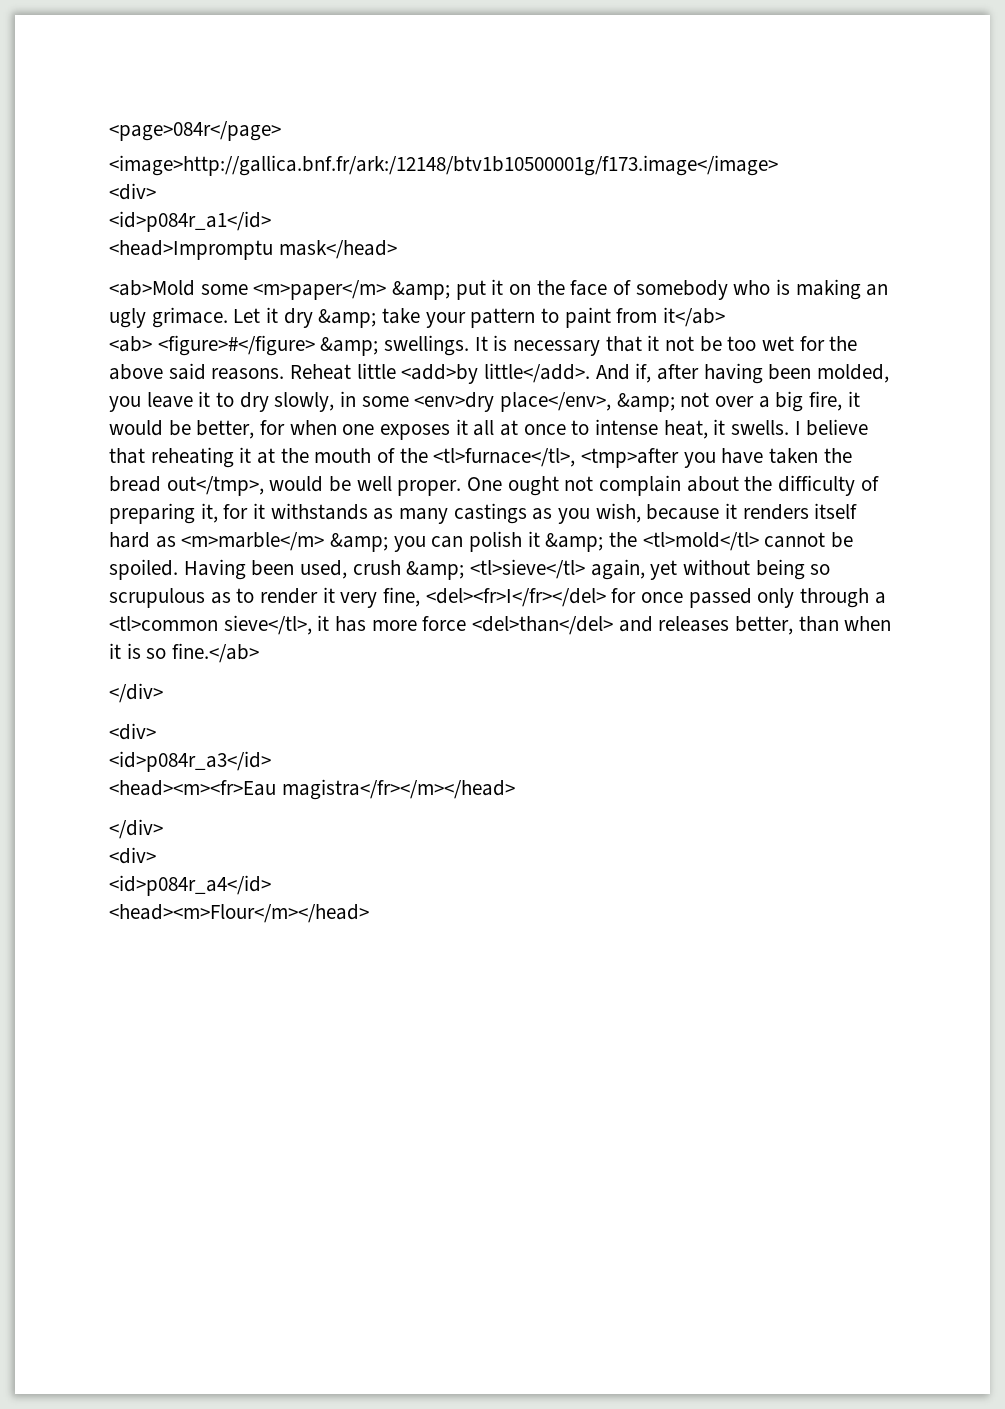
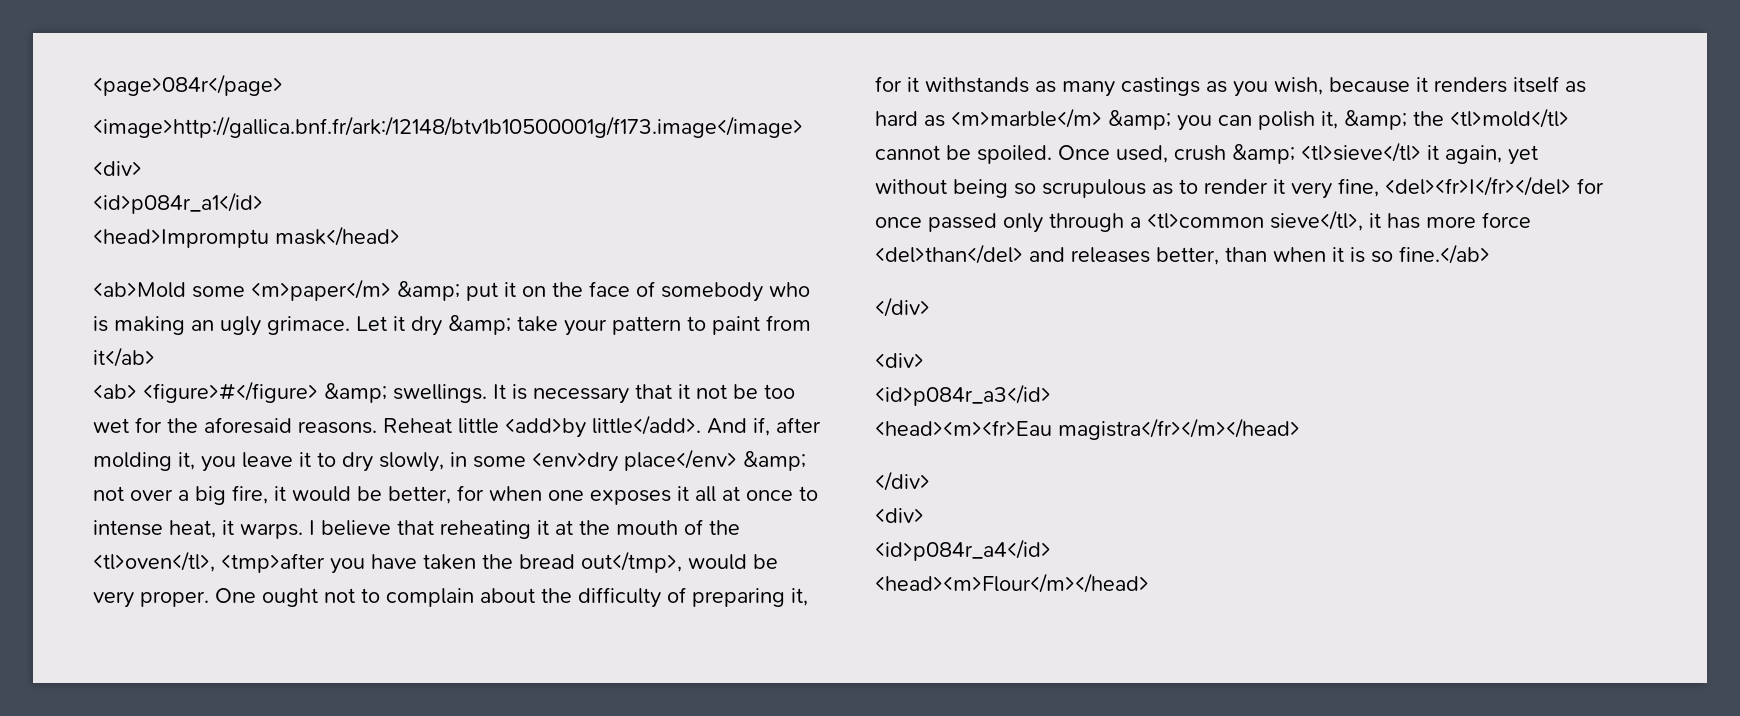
- It is necessary that it not be too wet for the above said reasons.
+ It is necessary that it not be too wet for the aforesaid reasons.
- And if, after having been molded, you leave it to dry slowly, in some <env>dry place</env>, &amp; not over a big fire, it would be better, for when one exposes it all at once to intense heat, it swells.
+ And if, after molding it, you leave it to dry slowly, in some <env>dry place</env> &amp; not over a big fire, it would be better, for when one exposes it all at once to intense heat, it warps.
- I believe that reheating it at the mouth of the <tl>furnace</tl>, <tmp>after you have taken the bread out</tmp>, would be well proper.
+ I believe that reheating it at the mouth of the <tl>oven</tl>, <tmp>after you have taken the bread out</tmp>, would be very proper.
- One ought not complain about the difficulty of preparing it, for it withstands as many castings as you wish, because it renders itself hard as <m>marble</m> &amp; you can polish it &amp; the <tl>mold</tl> cannot be spoiled.
+ One ought not to complain about the difficulty of preparing it, for it withstands as many castings as you wish, because it renders itself as hard as <m>marble</m> &amp; you can polish it, &amp; the <tl>mold</tl> cannot be spoiled.
- Having been used, crush &amp; <tl>sieve</tl> again, yet without being so scrupulous as to render it very fine, <del><fr>I</fr></del> for once passed only through a <tl>common sieve</tl>, it has more force <del>than</del> and releases better, than when it is so fine.</ab>
+ Once used, crush &amp; <tl>sieve</tl> it again, yet without being so scrupulous as to render it very fine, <del><fr>I</fr></del> for once passed only through a <tl>common sieve</tl>, it has more force <del>than</del> and releases better, than when it is so fine.</ab>

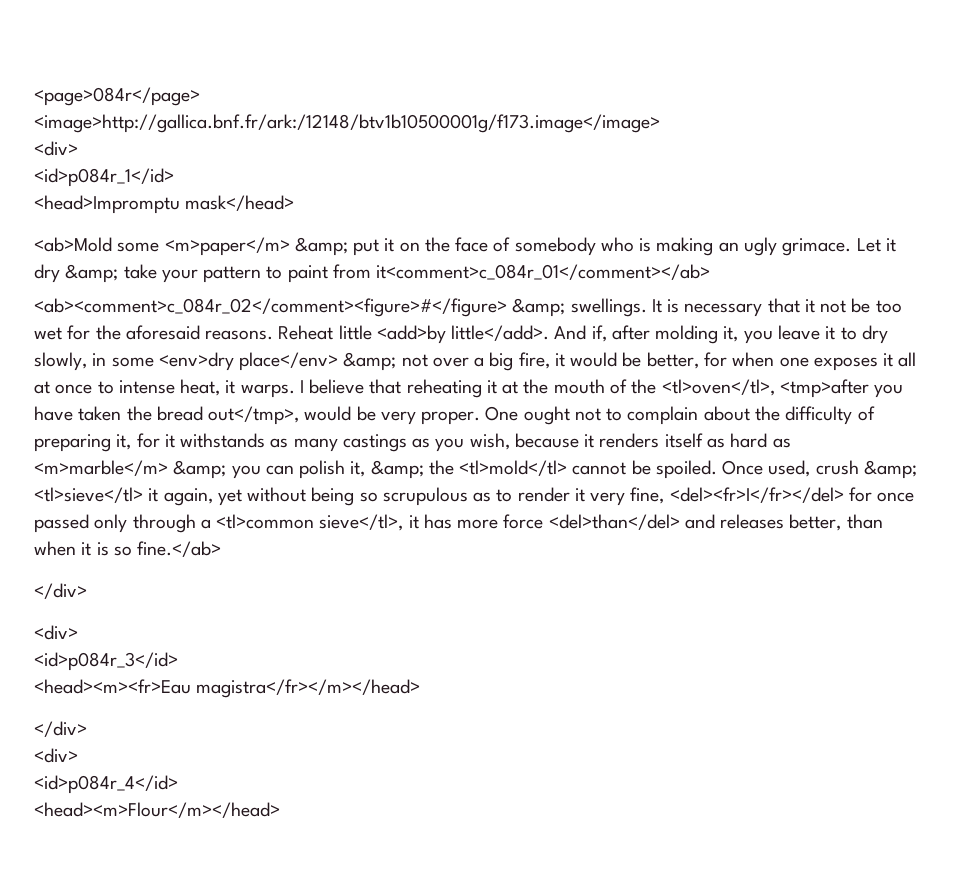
- <id>p084r_a1</id>
+ <id>p084r_1</id>
- Let it dry &amp; take your pattern to paint from it</ab>
- <ab> <figure>#</figure> &amp; swellings.
+ Let it dry &amp; take your pattern to paint from it<comment>c_084r_01</comment></ab>
+ <ab><comment>c_084r_02</comment><figure>#</figure> &amp; swellings.
- <id>p084r_a3</id>
+ <id>p084r_3</id>
- <id>p084r_a4</id>
+ <id>p084r_4</id>

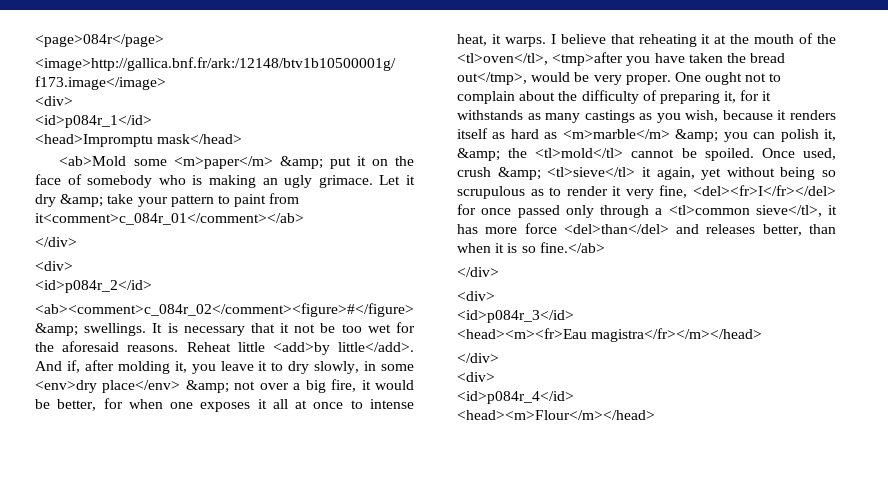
  Let it dry &amp; take your pattern to paint from it<comment>c_084r_01</comment></ab>
+ </div>
+ <div>
+ <id>p084r_2</id>

